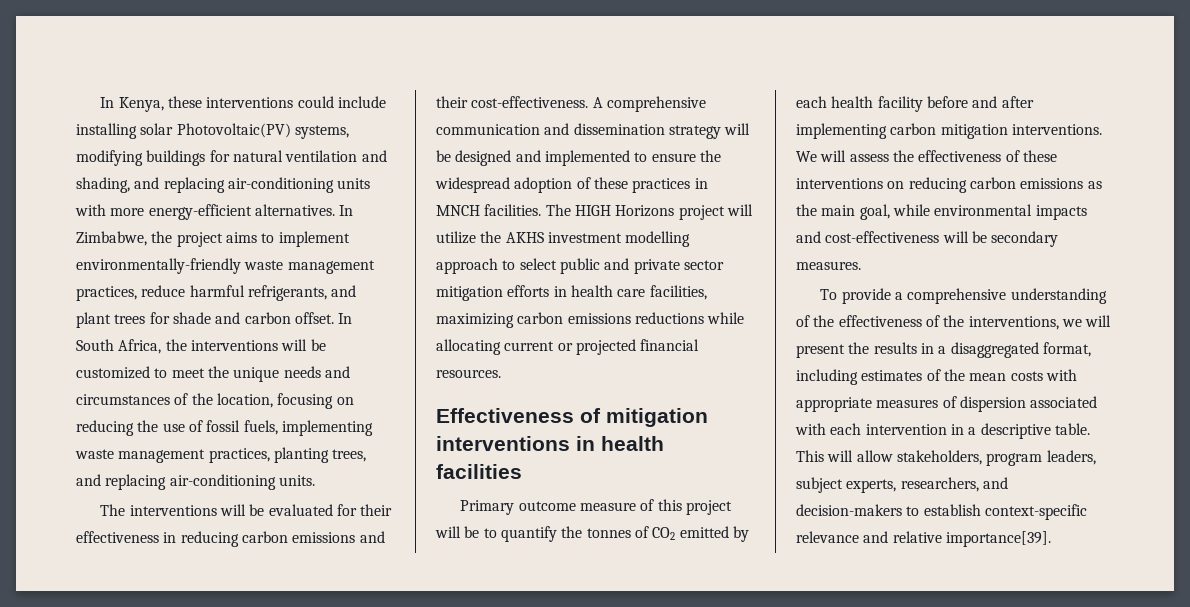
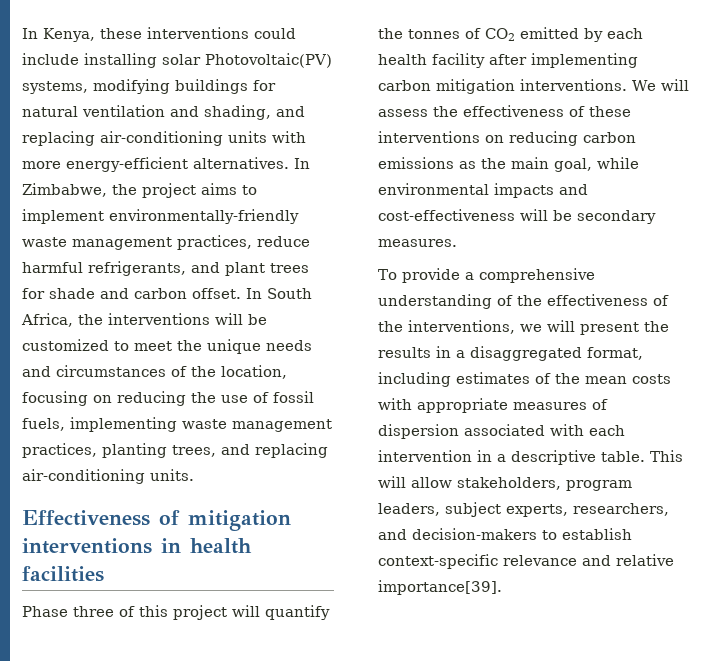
- The interventions will be evaluated for their effectiveness in reducing carbon emissions and their cost-effectiveness. A comprehensive communication and dissemination strategy will be designed and implemented to ensure the widespread adoption of these practices in MNCH facilities. The HIGH Horizons project will utilize the AKHS investment modelling approach to select public and private sector mitigation efforts in health care facilities, maximizing carbon emissions reductions while allocating current or projected financial resources.
- Primary outcome measure of this project will be to quantify the tonnes of CO2 emitted by each health facility before and after implementing carbon mitigation interventions.
+ Phase three of this project will quantify the tonnes of CO2 emitted by each health facility after implementing carbon mitigation interventions.

